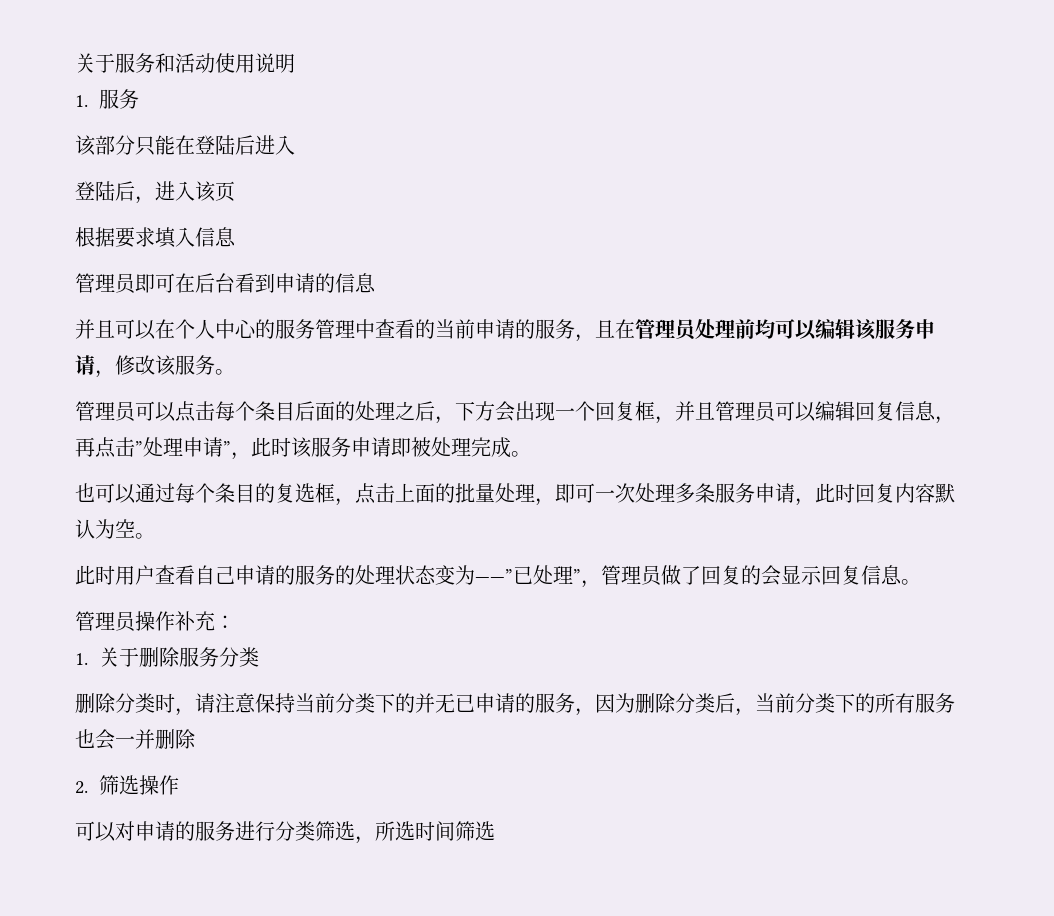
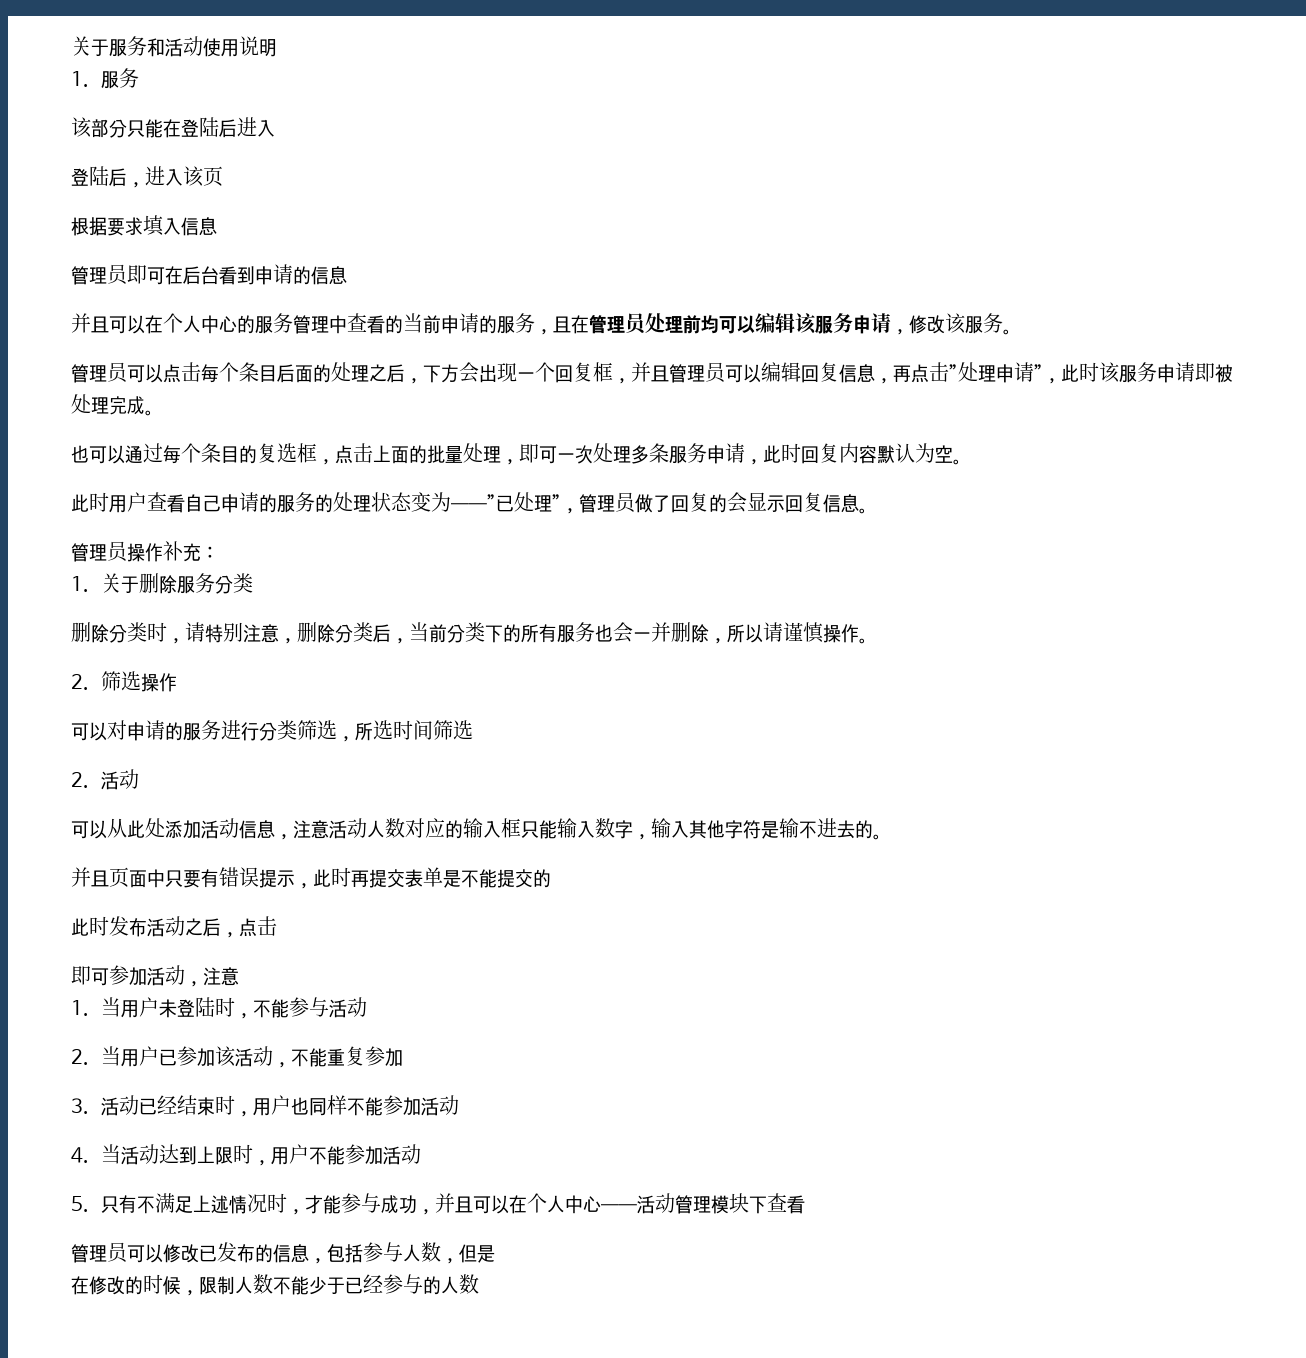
- 删除分类时，请注意保持当前分类下的并无已申请的服务，因为删除分类后，当前分类下的所有服务也会一并删除
+ 删除分类时，请特别注意，删除分类后，当前分类下的所有服务也会一并删除，所以请谨慎操作。
+ 2.活动
+ 可以从此处添加活动信息，注意活动人数对应的输入框只能输入数字，输入其他字符是输不进去的。
+ 并且页面中只要有错误提示，此时再提交表单是不能提交的
+ 此时发布活动之后，点击
+ 即可参加活动，注意
+ 1.当用户未登陆时，不能参与活动
+ 2.当用户已参加该活动，不能重复参加
+ 3.活动已经结束时，用户也同样不能参加活动
+ 4.当活动达到上限时，用户不能参加活动
+ 5.只有不满足上述情况时，才能参与成功，并且可以在个人中心——活动管理模块下查看
+ 管理员可以修改已发布的信息，包括参与人数，但是
+ 在修改的时候，限制人数不能少于已经参与的人数

